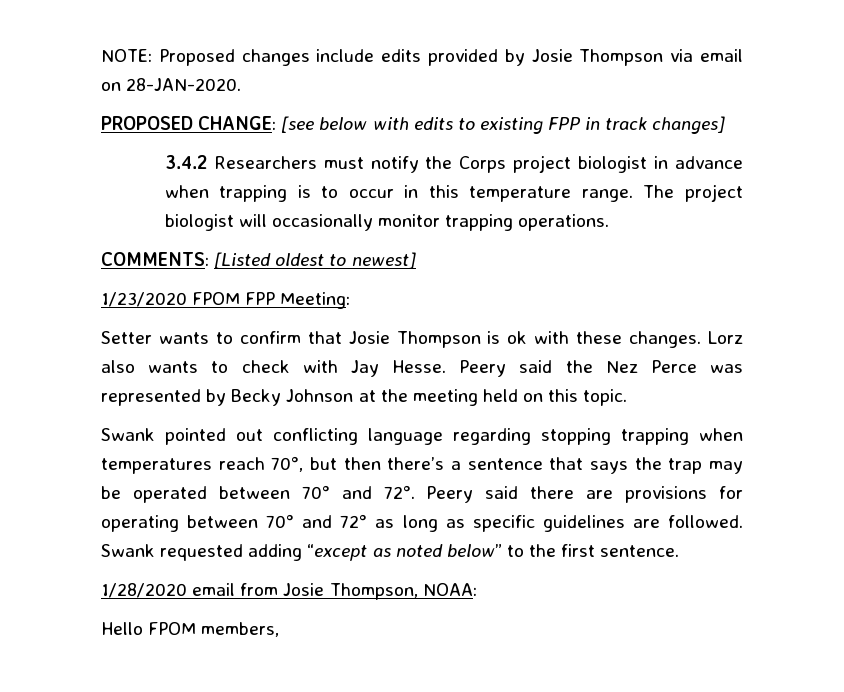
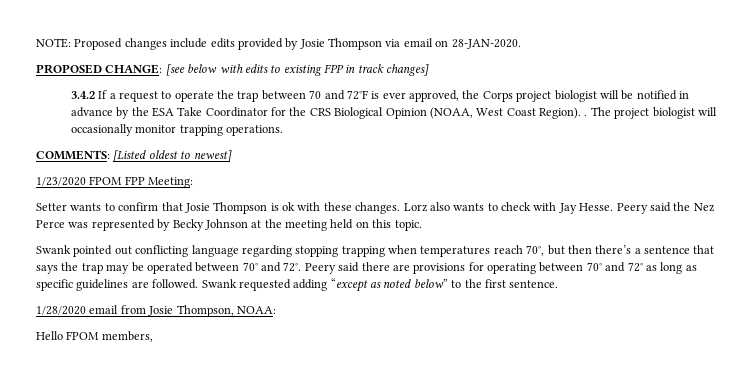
- 3.4.2 Researchers must notify the Corps project biologist in advance when trapping is to occur in this temperature range.
+ 3.4.2 If a request to operate the trap between 70 and 72°F is ever approved, the Corps project biologist will be notified in advance by the ESA Take Coordinator for the CRS Biological Opinion (NOAA, West Coast Region). .

